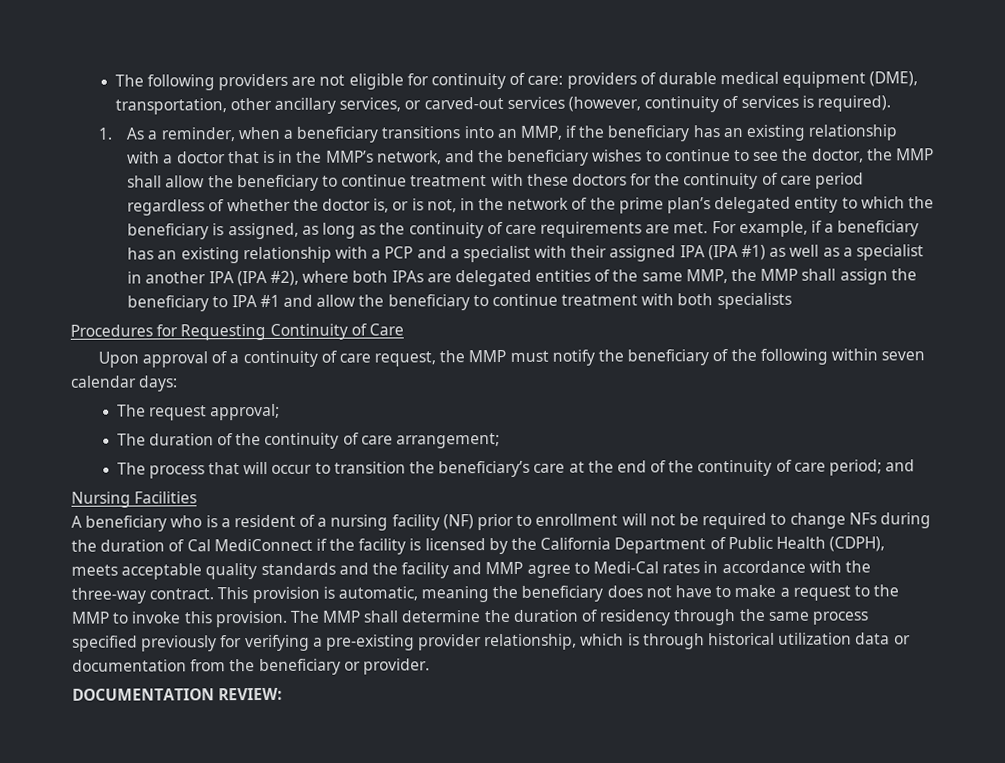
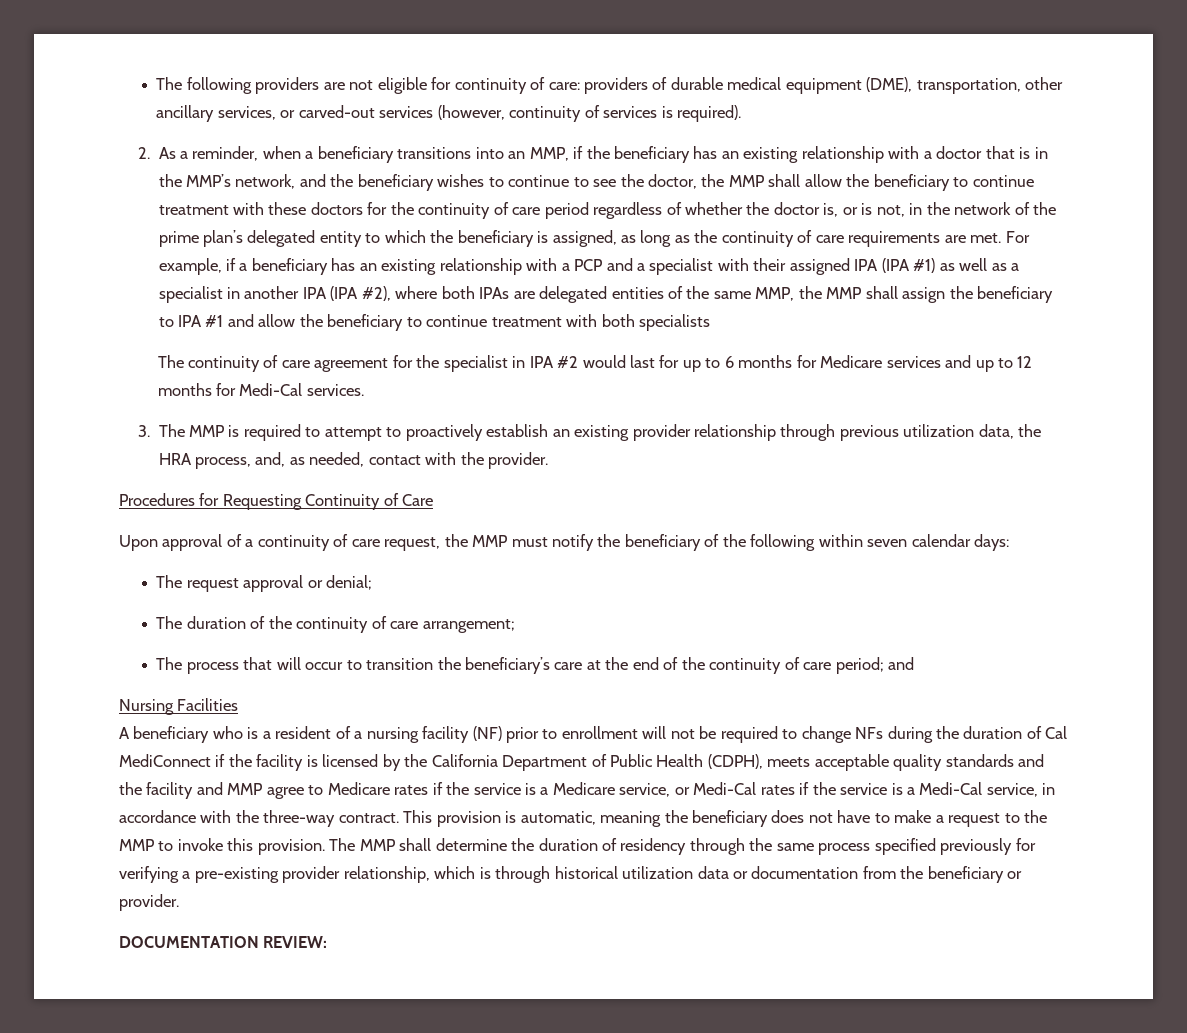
- 1. As a reminder, when a beneficiary transitions into an MMP, if the beneficiary has an existing relationship with a doctor that is in the MMP’s network, and the beneficiary wishes to continue to see the doctor, the MMP shall allow the beneficiary to continue treatment with these doctors for the continuity of care period regardless of whether the doctor is, or is not, in the network of the prime plan’s delegated entity to which the beneficiary is assigned, as long as the continuity of care requirements are met.
+ 2. As a reminder, when a beneficiary transitions into an MMP, if the beneficiary has an existing relationship with a doctor that is in the MMP’s network, and the beneficiary wishes to continue to see the doctor, the MMP shall allow the beneficiary to continue treatment with these doctors for the continuity of care period regardless of whether the doctor is, or is not, in the network of the prime plan’s delegated entity to which the beneficiary is assigned, as long as the continuity of care requirements are met.
+ The continuity of care agreement for the specialist in IPA #2 would last for up to 6 months for Medicare services and up to 12 months for Medi-Cal services.
+ 3. The MMP is required to attempt to proactively establish an existing provider relationship through previous utilization data, the HRA process, and, as needed, contact with the provider.
- The request approval;
+ The request approval or denial;
- A beneficiary who is a resident of a nursing facility (NF) prior to enrollment will not be required to change NFs during the duration of Cal MediConnect if the facility is licensed by the California Department of Public Health (CDPH), meets acceptable quality standards and the facility and MMP agree to Medi-Cal rates in accordance with the three-way contract.
+ A beneficiary who is a resident of a nursing facility (NF) prior to enrollment will not be required to change NFs during the duration of Cal MediConnect if the facility is licensed by the California Department of Public Health (CDPH), meets acceptable quality standards and the facility and MMP agree to Medicare rates if the service is a Medicare service, or Medi-Cal rates if the service is a Medi-Cal service, in accordance with the three-way contract.

